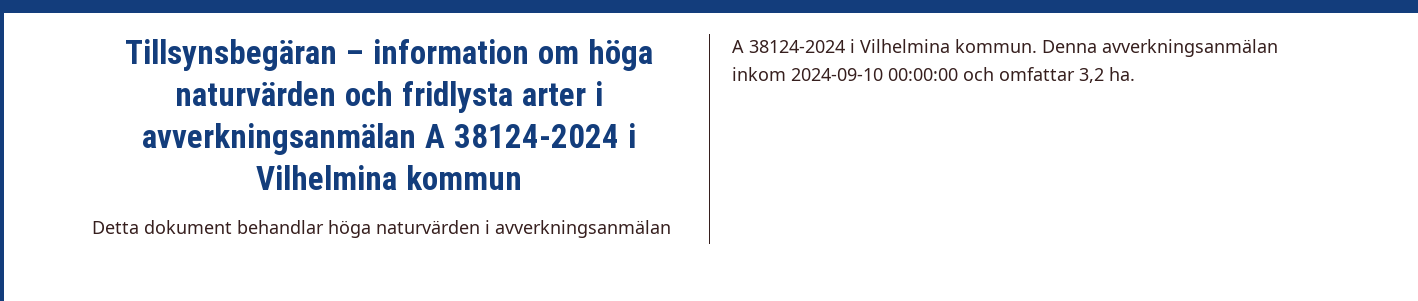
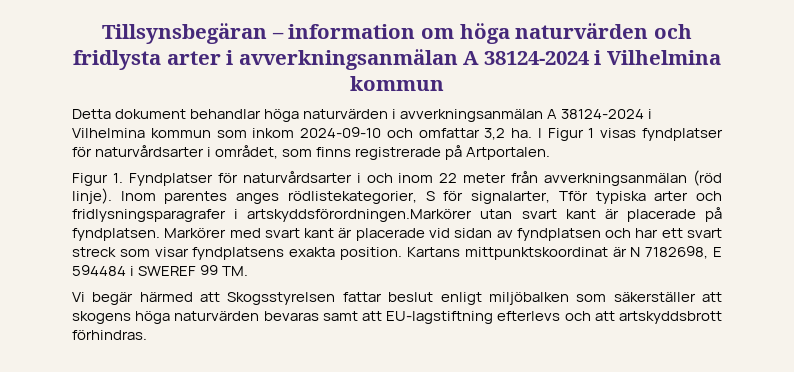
- Detta dokument behandlar höga naturvärden i avverkningsanmälan A 38124-2024 i Vilhelmina kommun. Denna avverkningsanmälan inkom 2024-09-10 00:00:00 och omfattar 3,2 ha.
+ Detta dokument behandlar höga naturvärden i avverkningsanmälan A 38124-2024 i Vilhelmina kommun som inkom 2024-09-10 och omfattar 3,2 ha.
+ I Figur 1 visas fyndplatser för naturvårdsarter i området, som finns registrerade på Artportalen.
+ Figur 1. Fyndplatser för naturvårdsarter i och inom 22 meter från avverkningsanmälan (röd linje). Inom parentes anges rödlistekategorier, S för signalarter, Tför typiska arter och fridlysningsparagrafer i artskyddsförordningen.Markörer utan svart kant är placerade på fyndplatsen. Markörer med svart kant är placerade vid sidan av fyndplatsen och har ett svart streck som visar fyndplatsens exakta position. Kartans mittpunktskoordinat är N 7182698, E 594484 i SWEREF 99 TM.
+ Vi begär härmed att Skogsstyrelsen fattar beslut enligt miljöbalken som säkerställer att skogens höga naturvärden bevaras samt att EU-lagstiftning efterlevs och att artskyddsbrott förhindras.

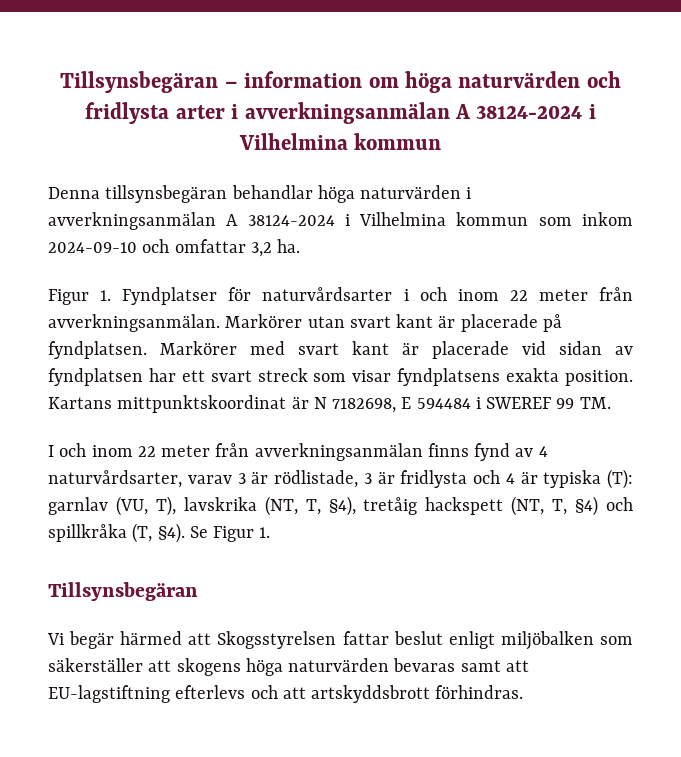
- Detta dokument behandlar höga naturvärden i avverkningsanmälan A 38124-2024 i Vilhelmina kommun som inkom 2024-09-10 och omfattar 3,2 ha. I Figur 1 visas fyndplatser för naturvårdsarter i området, som finns registrerade på Artportalen.
+ Denna tillsynsbegäran behandlar höga naturvärden i avverkningsanmälan A 38124-2024 i Vilhelmina kommun som inkom 2024-09-10 och omfattar 3,2 ha.
- Figur 1. Fyndplatser för naturvårdsarter i och inom 22 meter från avverkningsanmälan (röd linje). Inom parentes anges rödlistekategorier, S för signalarter, Tför typiska arter och fridlysningsparagrafer i artskyddsförordningen.Markörer utan svart kant är placerade på fyndplatsen.
+ Figur 1. Fyndplatser för naturvårdsarter i och inom 22 meter från avverkningsanmälan. Markörer utan svart kant är placerade på fyndplatsen.
- Markörer med svart kant är placerade vid sidan av fyndplatsen och har ett svart streck som visar fyndplatsens exakta position.
+ Markörer med svart kant är placerade vid sidan av fyndplatsen har ett svart streck som visar fyndplatsens exakta position.
+ I och inom 22 meter från avverkningsanmälan finns fynd av 4 naturvårdsarter, varav 3 är rödlistade, 3 är fridlysta och 4 är typiska (T): garnlav (VU, T), lavskrika (NT, T, §4), tretåig hackspett (NT, T, §4) och spillkråka (T, §4). Se Figur 1.
+ Tillsynsbegäran

